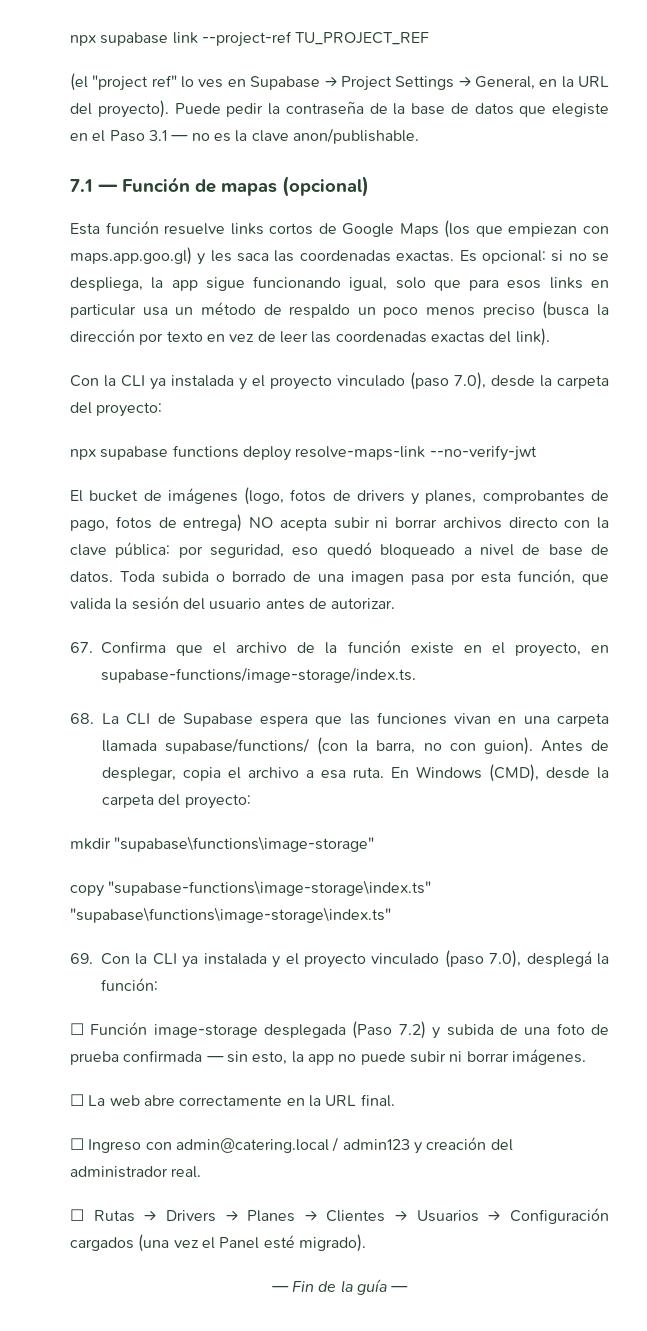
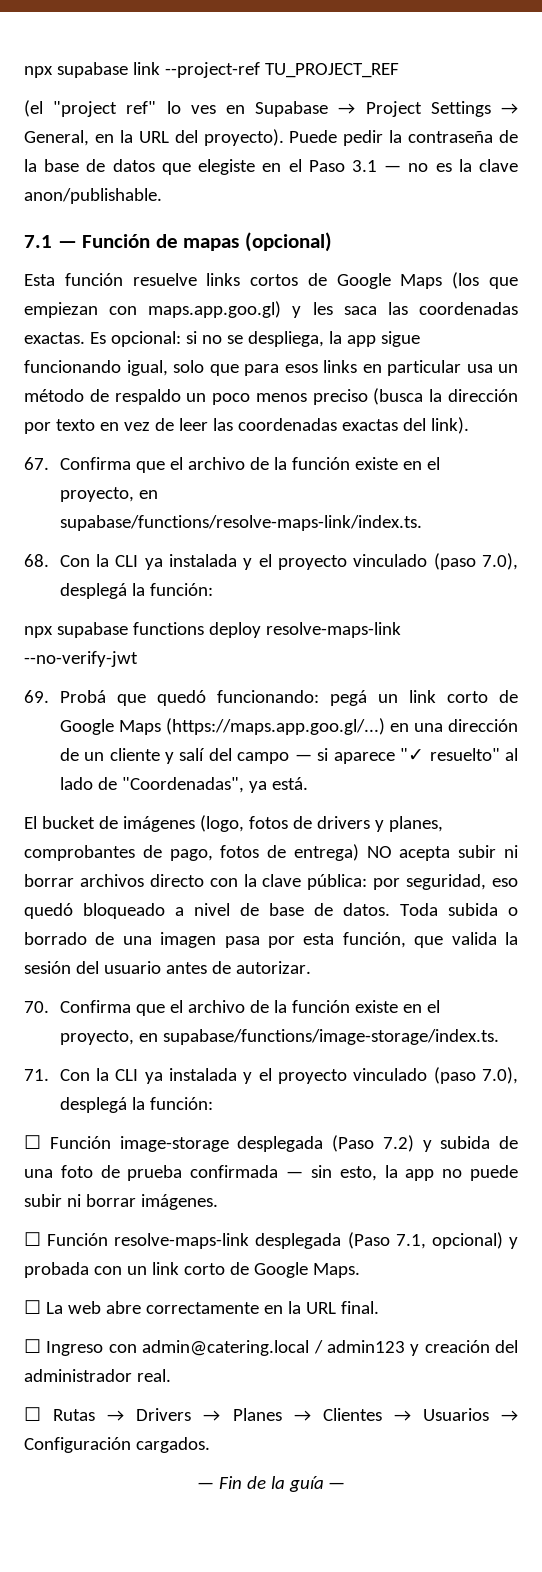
- Con la CLI ya instalada y el proyecto vinculado (paso 7.0), desde la carpeta del proyecto:
+ 67. Confirma que el archivo de la función existe en el proyecto, en supabase/functions/resolve-maps-link/index.ts.
+ 68. Con la CLI ya instalada y el proyecto vinculado (paso 7.0), desplegá la función:
+ 69. Probá que quedó funcionando: pegá un link corto de Google Maps (https://maps.app.goo.gl/...) en una dirección de un cliente y salí del campo — si aparece "✓ resuelto" al lado de "Coordenadas", ya está.
- 67. Confirma que el archivo de la función existe en el proyecto, en supabase-functions/image-storage/index.ts.
- 68. La CLI de Supabase espera que las funciones vivan en una carpeta llamada supabase/functions/ (con la barra, no con guion). Antes de desplegar, copia el archivo a esa ruta. En Windows (CMD), desde la carpeta del proyecto:
- mkdir "supabase\functions\image-storage"
- copy "supabase-functions\image-storage\index.ts" "supabase\functions\image-storage\index.ts"
- 69. Con la CLI ya instalada y el proyecto vinculado (paso 7.0), desplegá la función:
+ 70. Confirma que el archivo de la función existe en el proyecto, en supabase/functions/image-storage/index.ts.
+ 71. Con la CLI ya instalada y el proyecto vinculado (paso 7.0), desplegá la función:
+ ☐ Función resolve-maps-link desplegada (Paso 7.1, opcional) y probada con un link corto de Google Maps.
- ☐ Rutas → Drivers → Planes → Clientes → Usuarios → Configuración cargados (una vez el Panel esté migrado).
+ ☐ Rutas → Drivers → Planes → Clientes → Usuarios → Configuración cargados.

